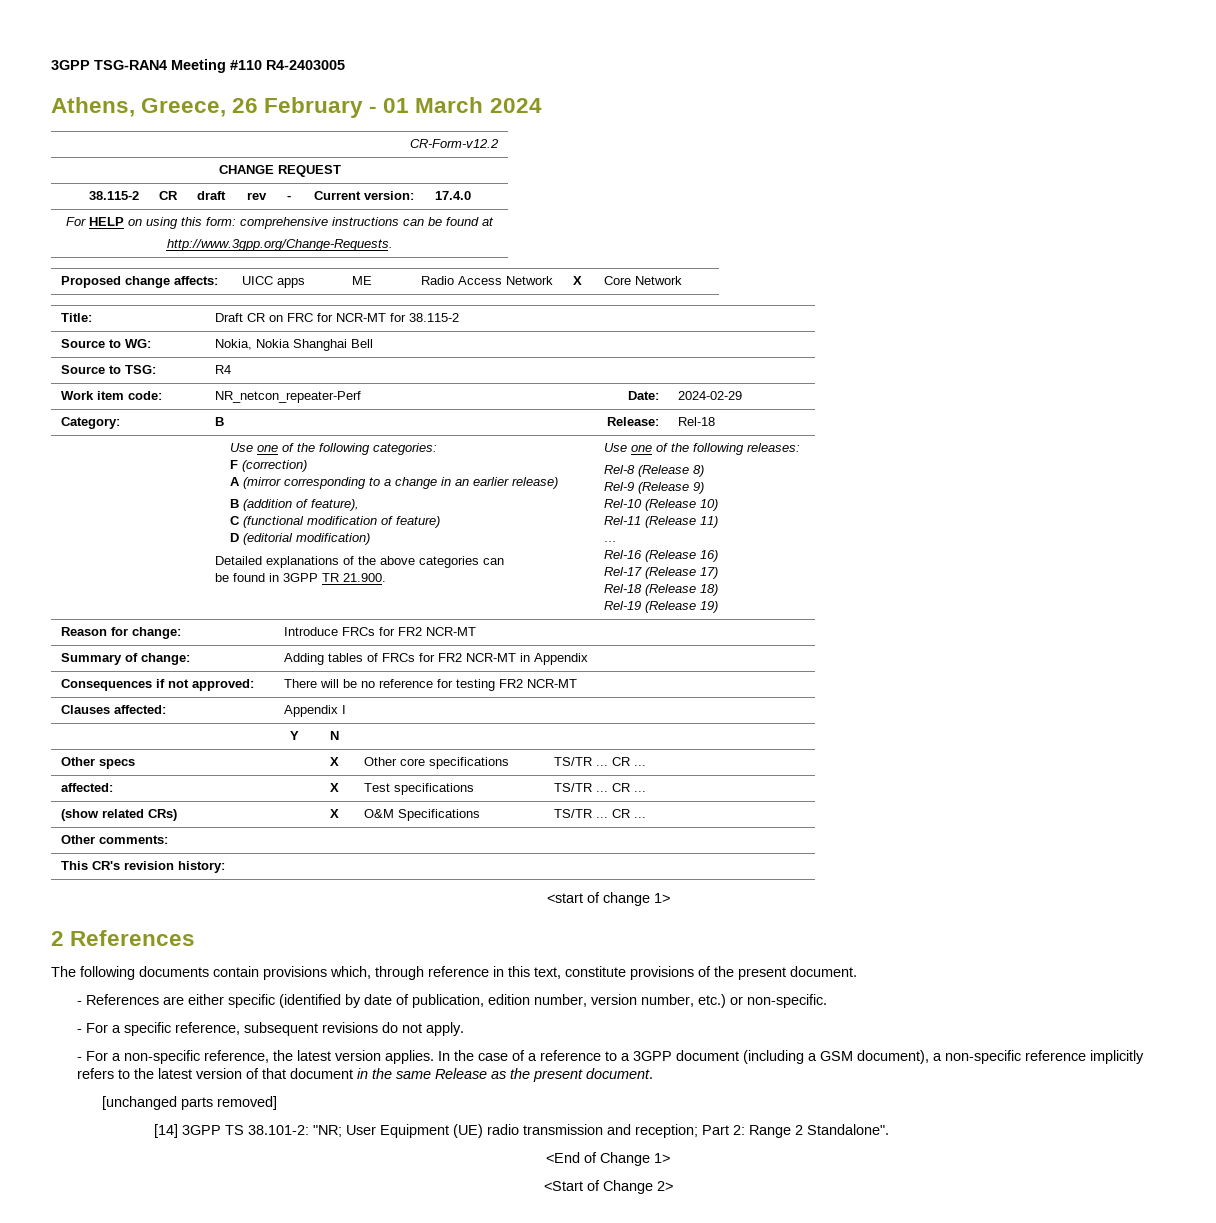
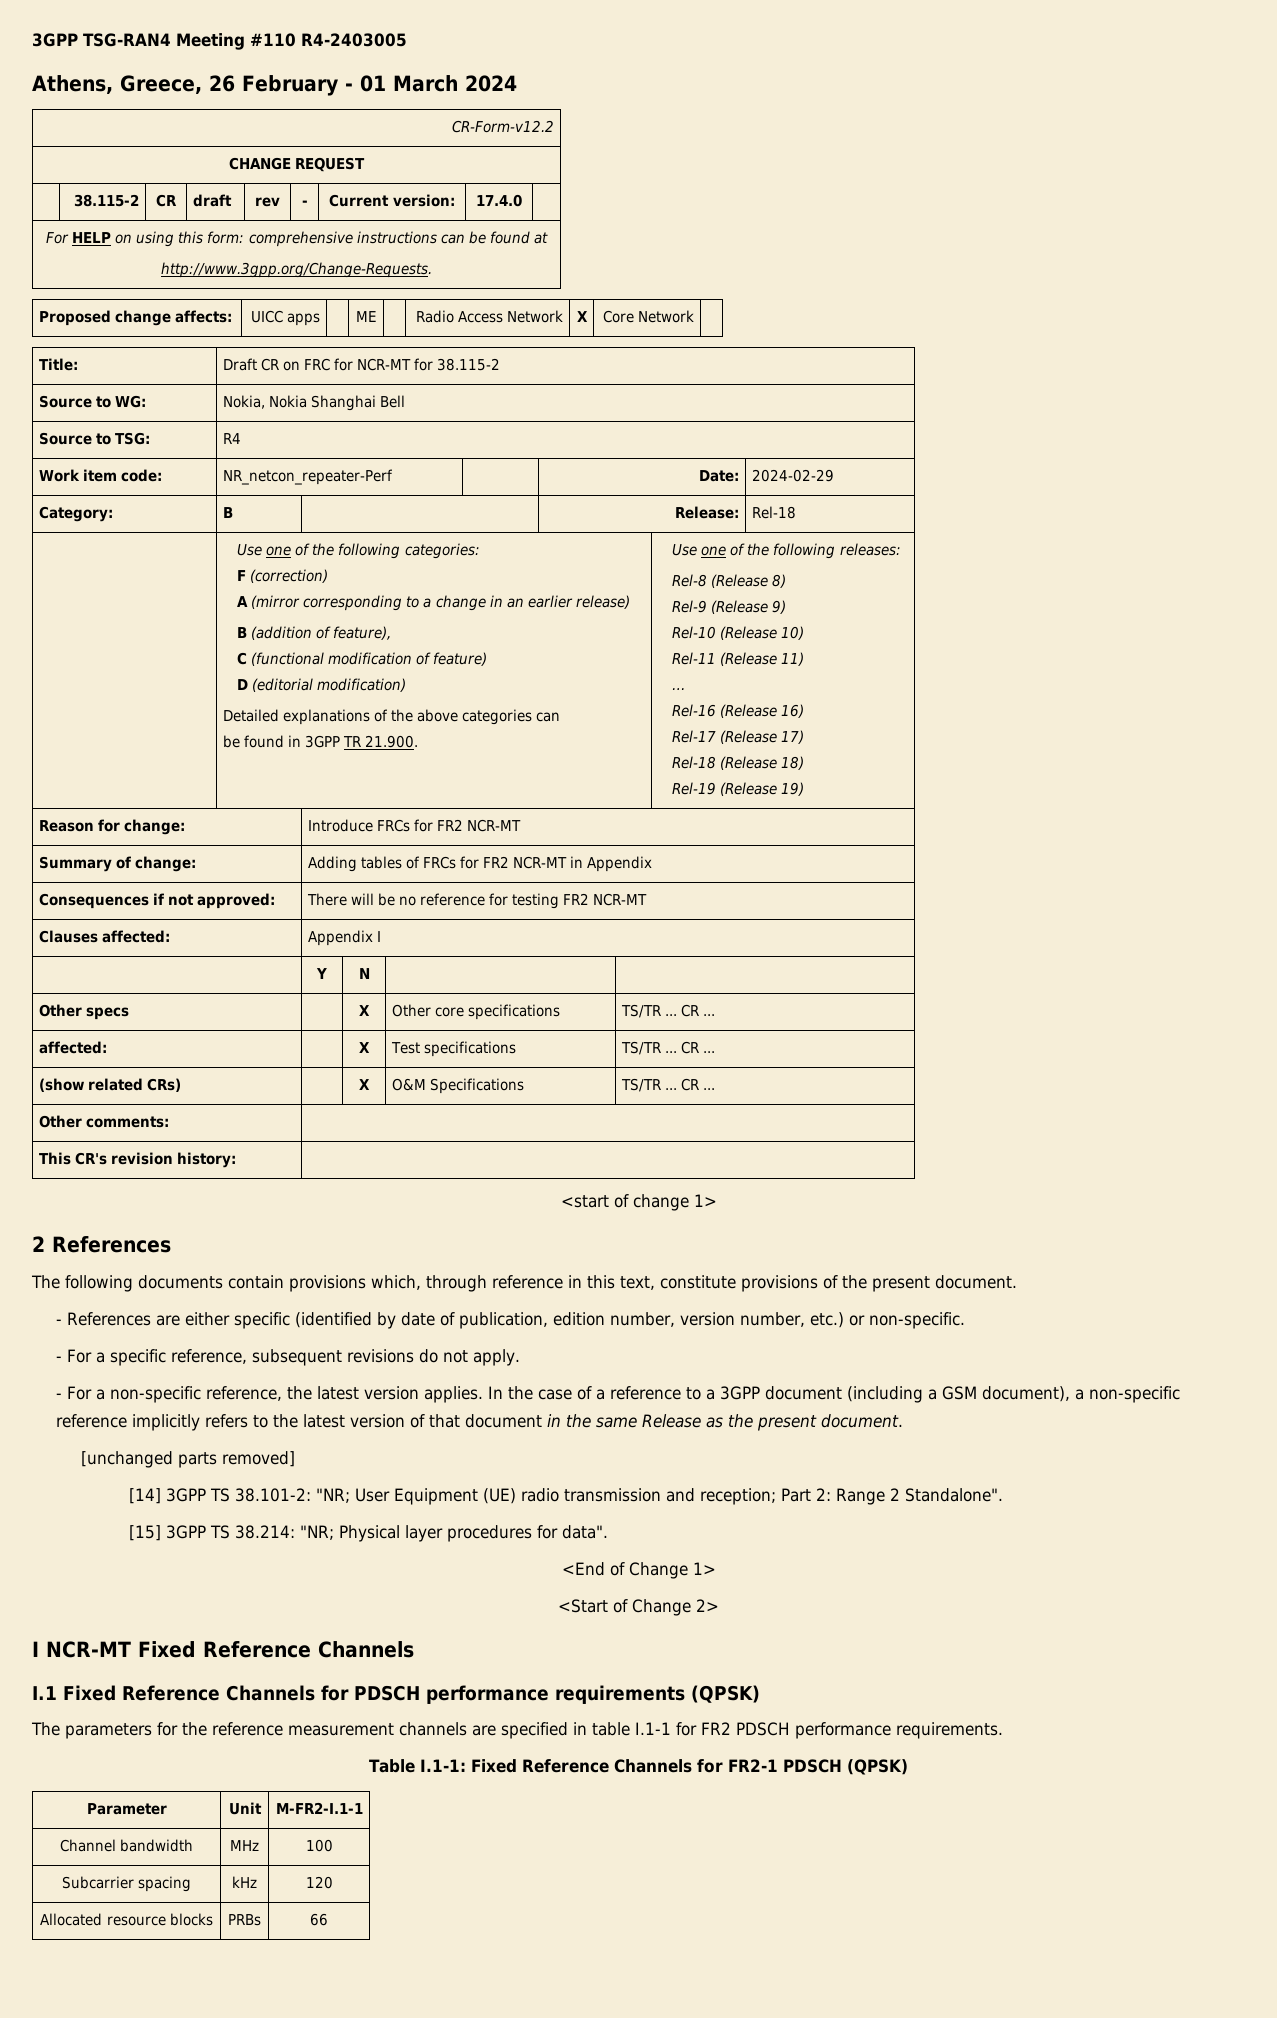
+ [15] 3GPP TS 38.214: "NR; Physical layer procedures for data".
+ I NCR-MT Fixed Reference Channels
+ I.1 Fixed Reference Channels for PDSCH performance requirements (QPSK)
+ The parameters for the reference measurement channels are specified in table I.1-1 for FR2 PDSCH performance requirements.
+ Table I.1-1: Fixed Reference Channels for FR2-1 PDSCH (QPSK)
+ Parameter | Unit | M-FR2-I.1-1
+ Channel bandwidth | MHz | 100
+ Subcarrier spacing | kHz | 120
+ Allocated resource blocks | PRBs | 66

